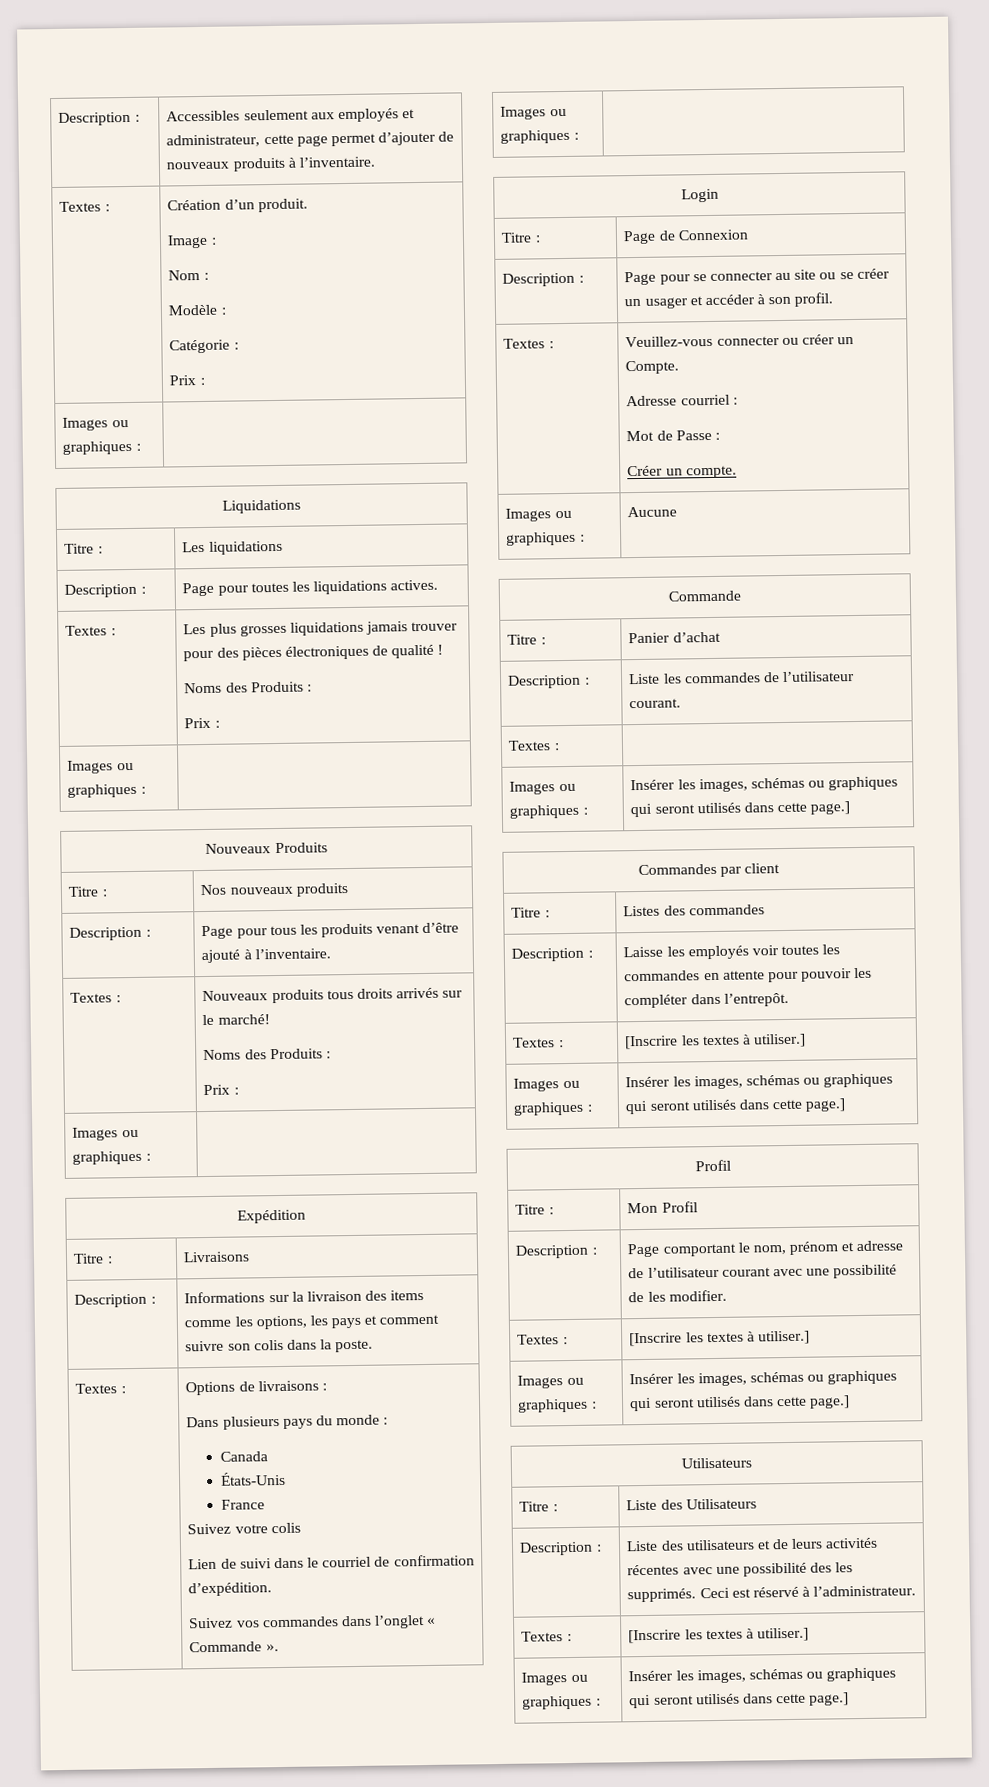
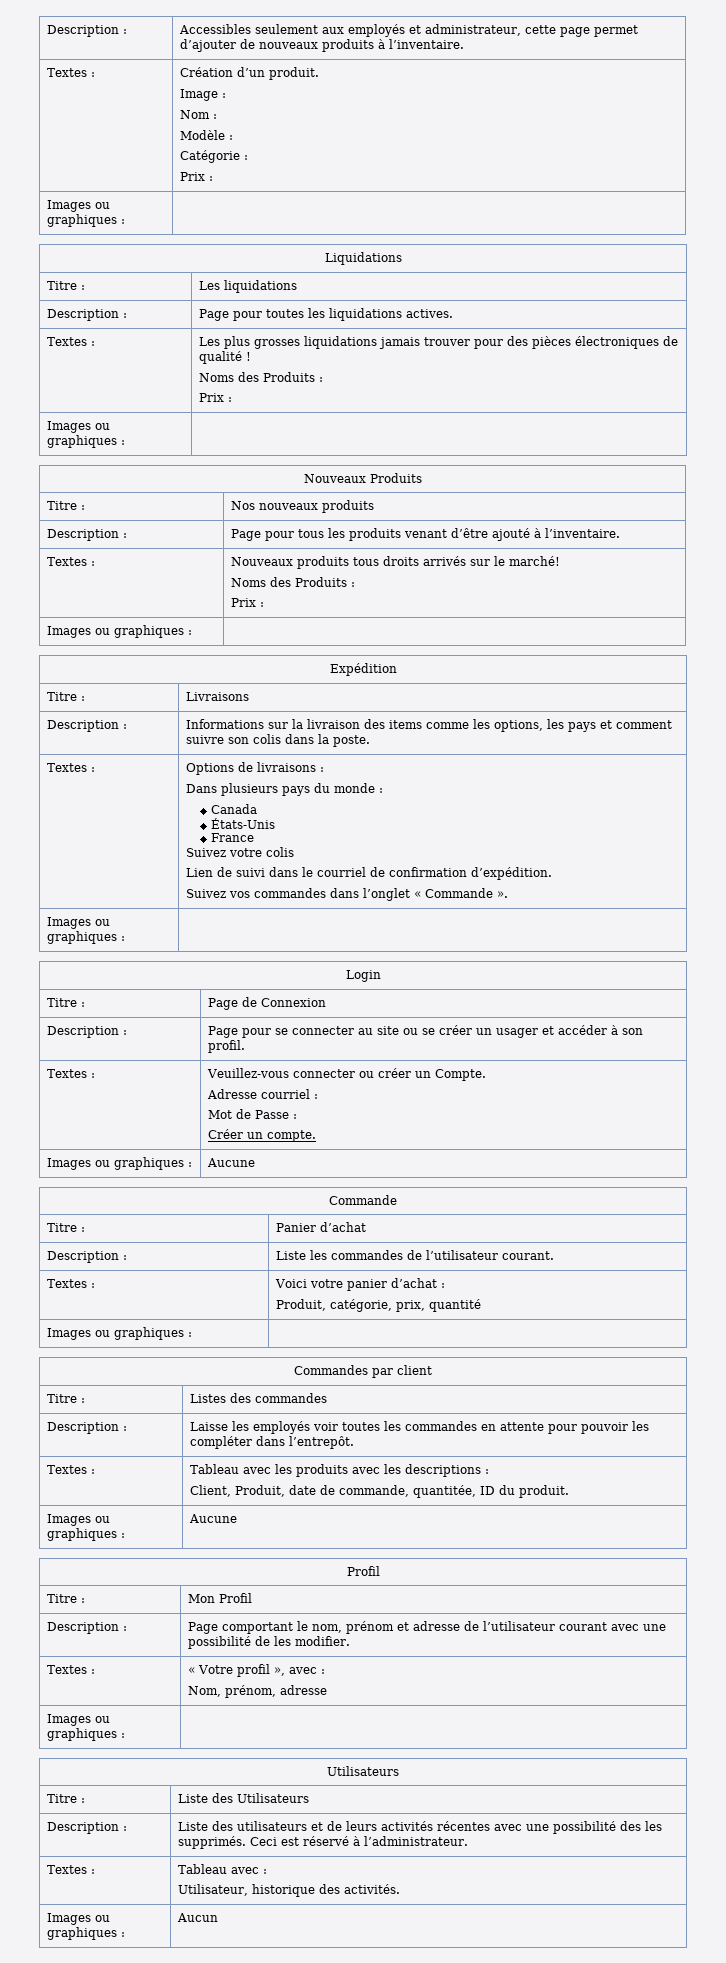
  Description : | Liste les commandes de l’utilisateur courant.
- Textes : |
- Images ou graphiques : | Insérer les images, schémas ou graphiques qui seront utilisés dans cette page.]
+ Textes : | Voici votre panier d’achat :
+ Produit, catégorie, prix, quantité
+ Images ou graphiques : |
  Description : | Laisse les employés voir toutes les commandes en attente pour pouvoir les compléter dans l’entrepôt.
- Textes : | [Inscrire les textes à utiliser.]
- Images ou graphiques : | Insérer les images, schémas ou graphiques qui seront utilisés dans cette page.]
+ Textes : | Tableau avec les produits avec les descriptions :
+ Client, Produit, date de commande, quantitée, ID du produit.
+ Images ou graphiques : | Aucune
  Description : | Page comportant le nom, prénom et adresse de l’utilisateur courant avec une possibilité de les modifier.
- Textes : | [Inscrire les textes à utiliser.]
- Images ou graphiques : | Insérer les images, schémas ou graphiques qui seront utilisés dans cette page.]
+ Textes : | « Votre profil », avec :
+ Nom, prénom, adresse
+ Images ou graphiques : |
  Description : | Liste des utilisateurs et de leurs activités récentes avec une possibilité des les supprimés. Ceci est réservé à l’administrateur.
- Textes : | [Inscrire les textes à utiliser.]
- Images ou graphiques : | Insérer les images, schémas ou graphiques qui seront utilisés dans cette page.]
+ Textes : | Tableau avec :
+ Utilisateur, historique des activités.
+ Images ou graphiques : | Aucun

